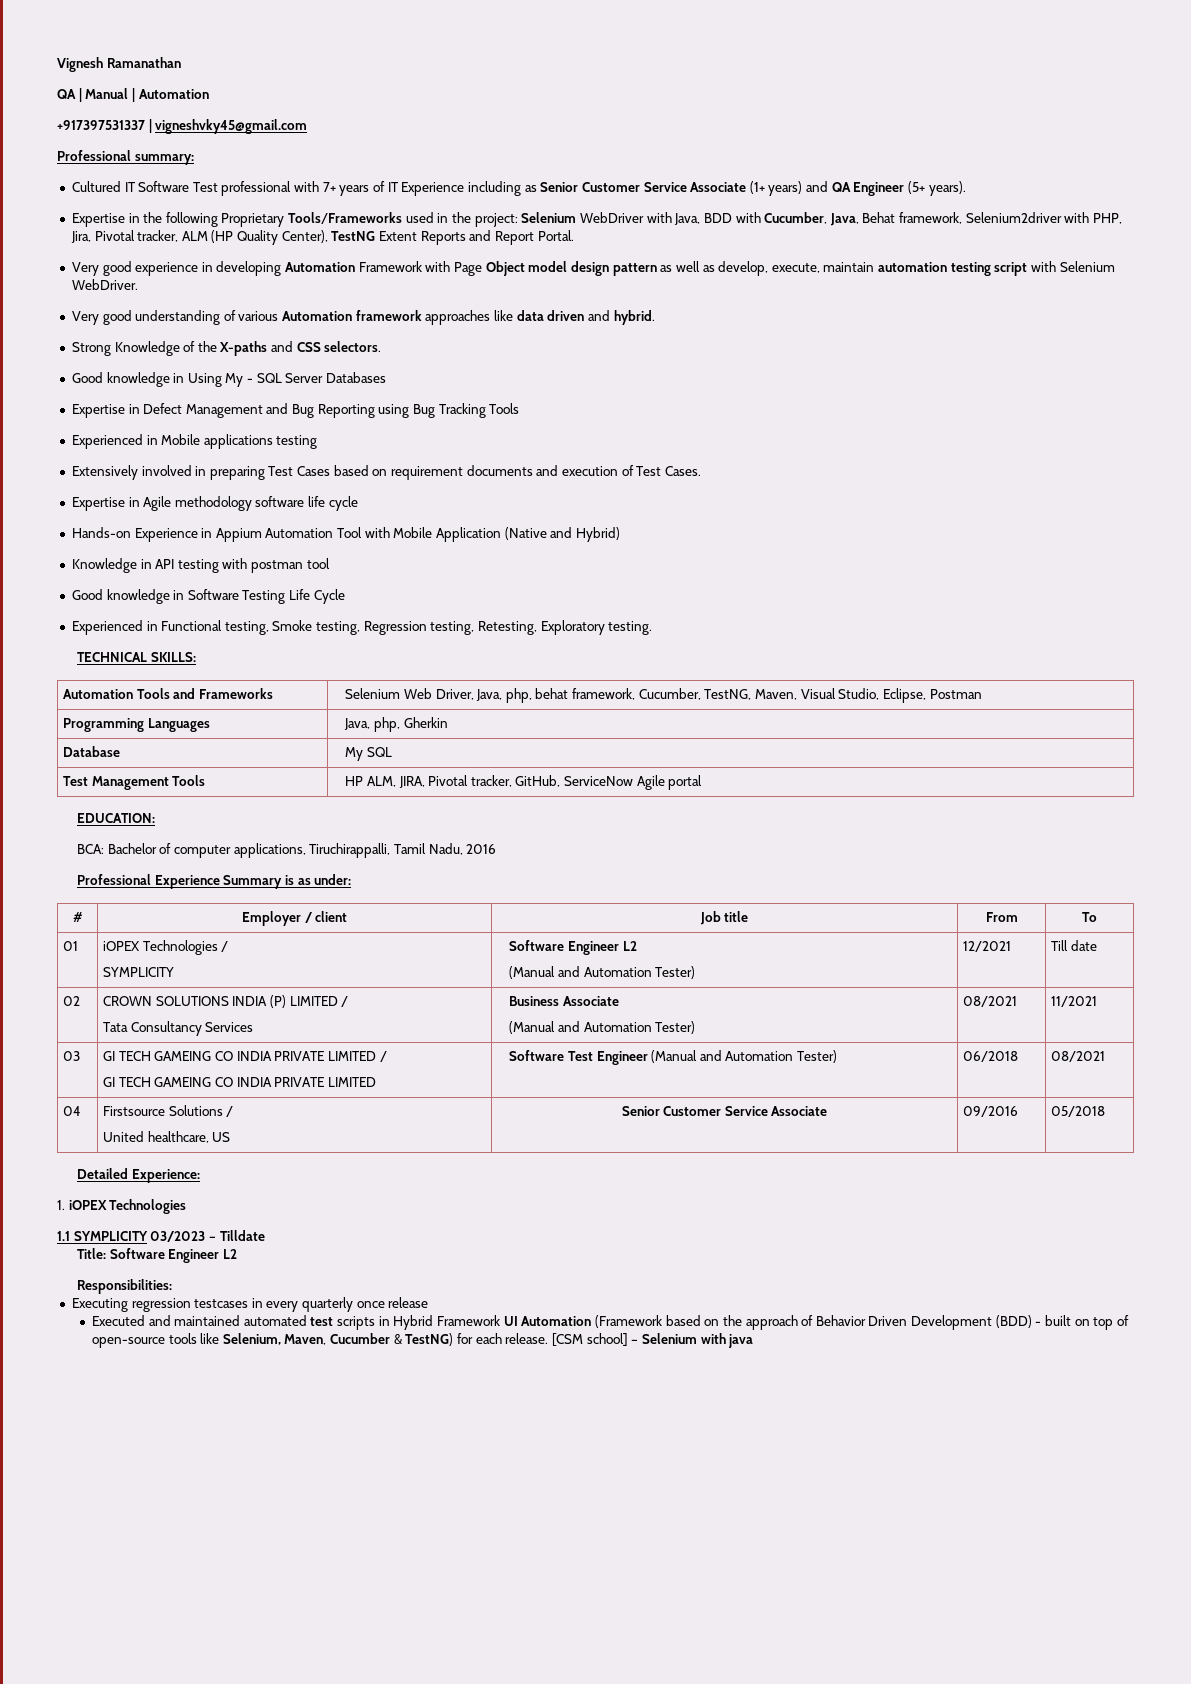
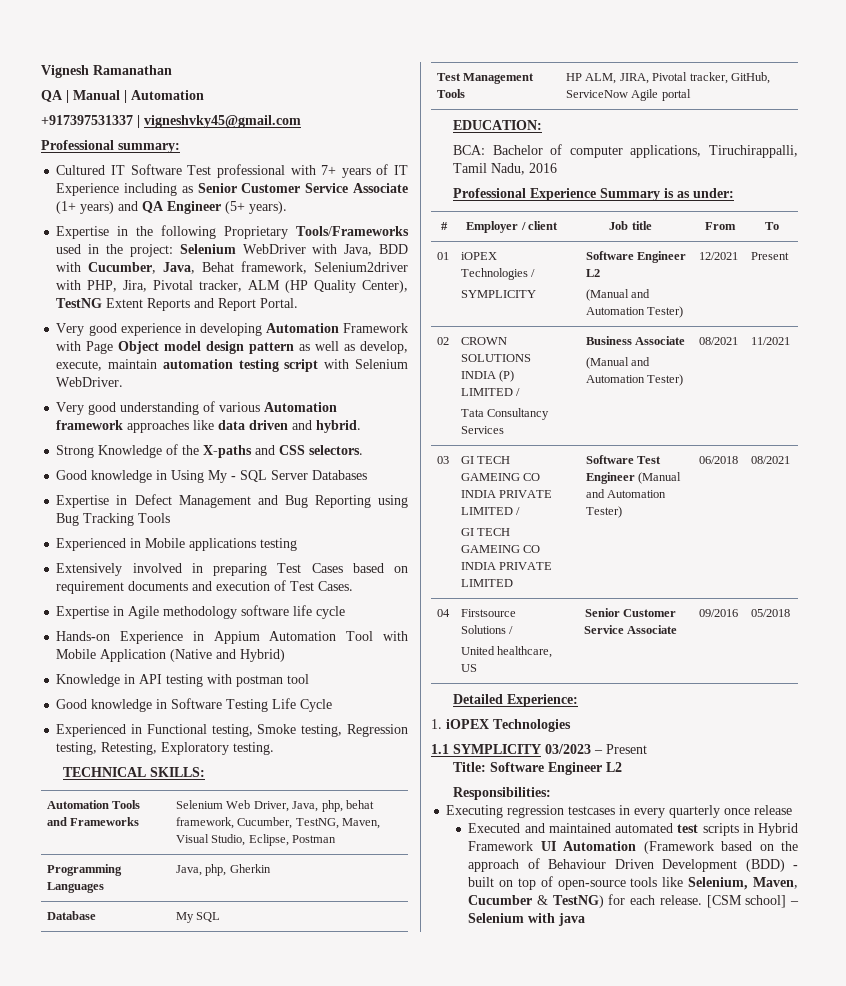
  01 | iOPEX Technologies /
  SYMPLICITY | Software Engineer L2
- (Manual and Automation Tester) | 12/2021 | Till date
+ (Manual and Automation Tester) | 12/2021 | Present
- 1.1 SYMPLICITY 03/2023 – Tilldate
+ 1.1 SYMPLICITY 03/2023 – Present
- Executed and maintained automated test scripts in Hybrid Framework UI Automation (Framework based on the approach of Behavior Driven Development (BDD) - built on top of open-source tools like Selenium, Maven, Cucumber & TestNG) for each release.
+ Executed and maintained automated test scripts in Hybrid Framework UI Automation (Framework based on the approach of Behaviour Driven Development (BDD) - built on top of open-source tools like Selenium, Maven, Cucumber & TestNG) for each release.

